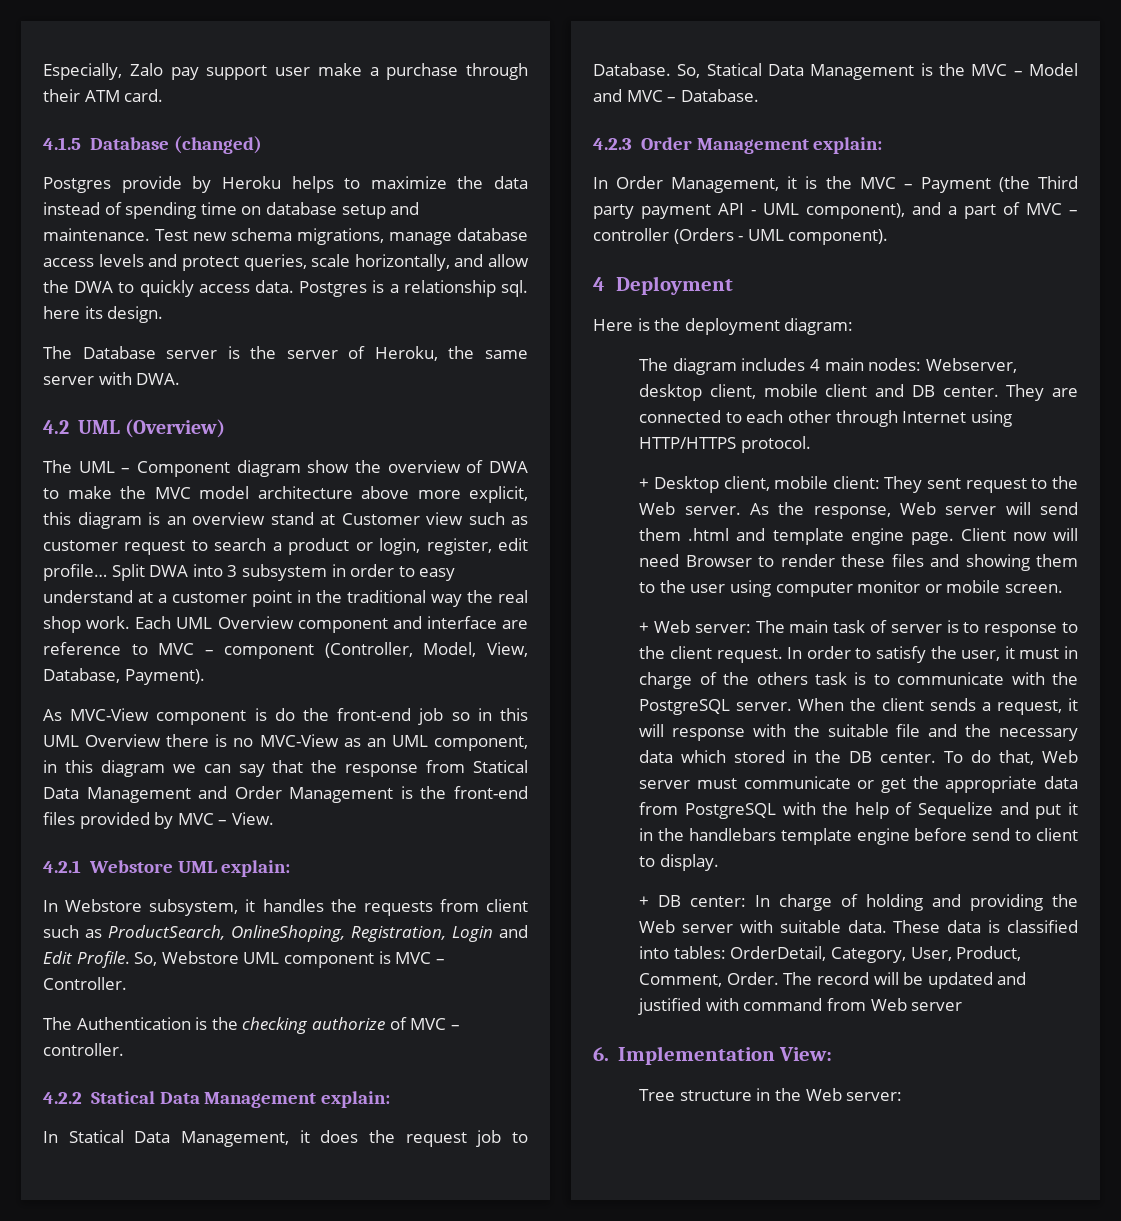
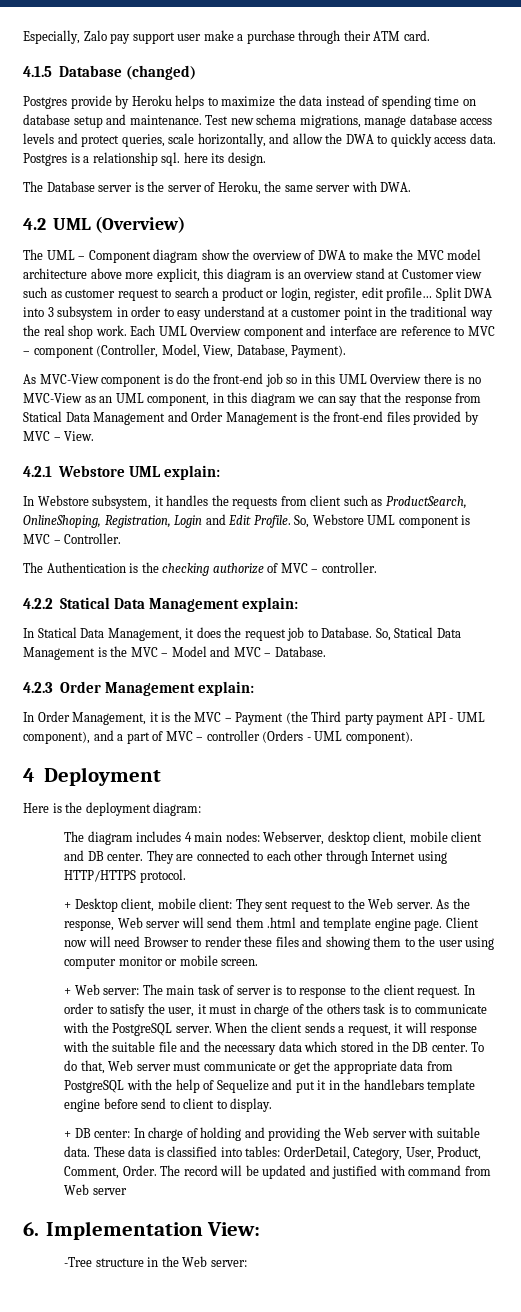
- Tree structure in the Web server:
+ -Tree structure in the Web server:

